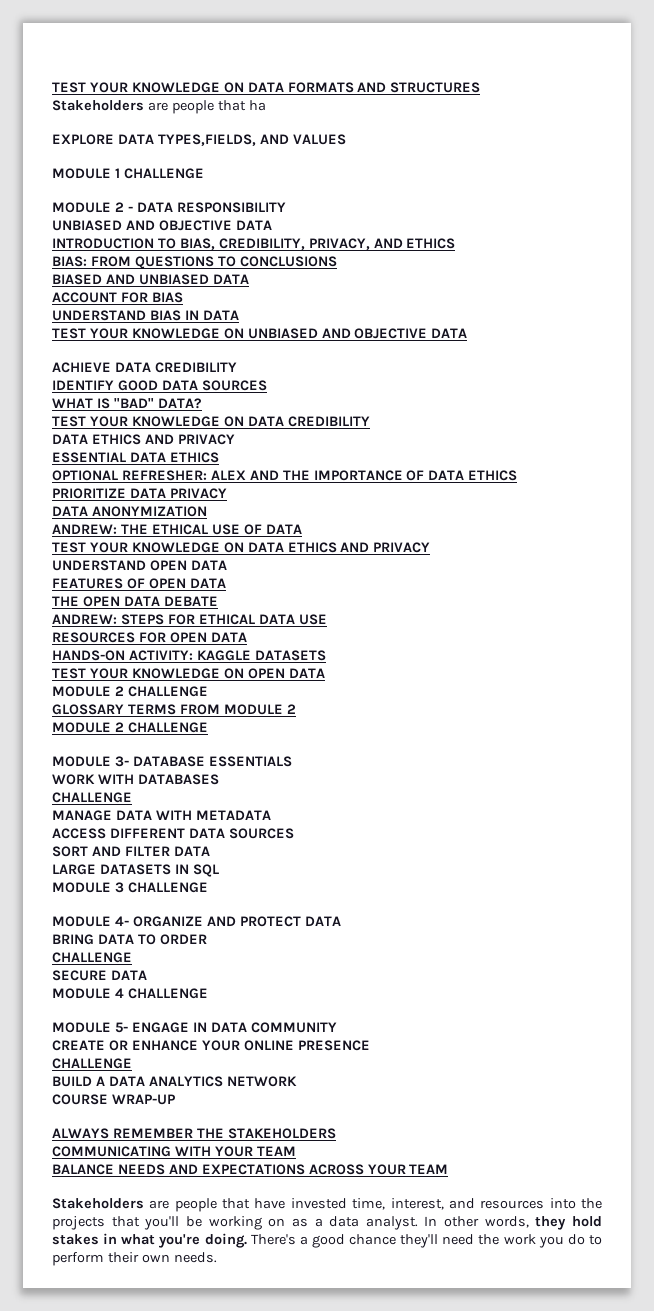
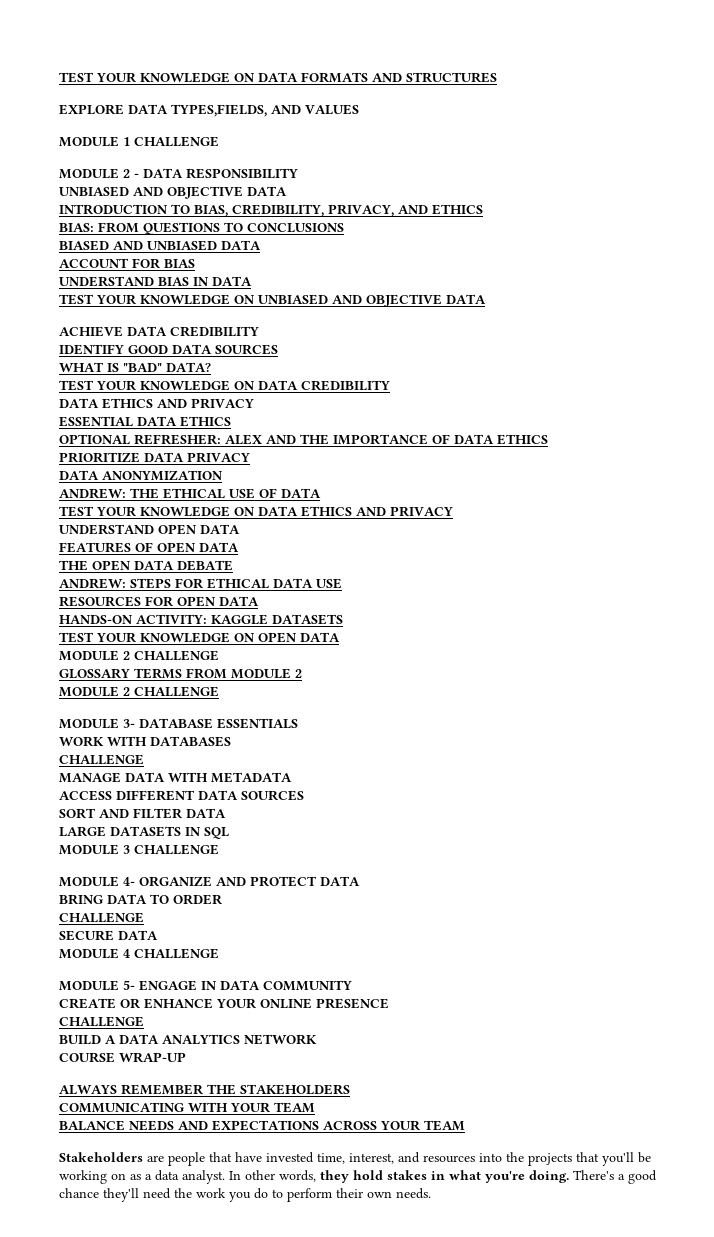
- Stakeholders are people that ha

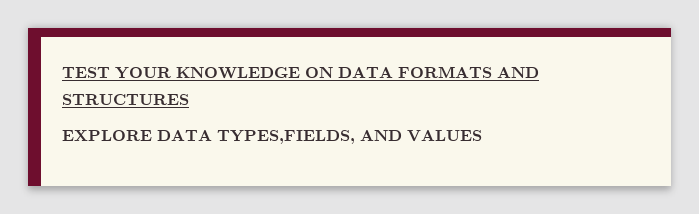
- MODULE 1 CHALLENGE
- MODULE 2 - DATA RESPONSIBILITY
- UNBIASED AND OBJECTIVE DATA
- INTRODUCTION TO BIAS, CREDIBILITY, PRIVACY, AND ETHICS
- BIAS: FROM QUESTIONS TO CONCLUSIONS
- BIASED AND UNBIASED DATA
- ACCOUNT FOR BIAS
- UNDERSTAND BIAS IN DATA
- TEST YOUR KNOWLEDGE ON UNBIASED AND OBJECTIVE DATA
- ACHIEVE DATA CREDIBILITY
- IDENTIFY GOOD DATA SOURCES
- WHAT IS "BAD" DATA?
- TEST YOUR KNOWLEDGE ON DATA CREDIBILITY
- DATA ETHICS AND PRIVACY
- ESSENTIAL DATA ETHICS
- OPTIONAL REFRESHER: ALEX AND THE IMPORTANCE OF DATA ETHICS
- PRIORITIZE DATA PRIVACY
- DATA ANONYMIZATION
- ANDREW: THE ETHICAL USE OF DATA
- TEST YOUR KNOWLEDGE ON DATA ETHICS AND PRIVACY
- UNDERSTAND OPEN DATA
- FEATURES OF OPEN DATA
- THE OPEN DATA DEBATE
- ANDREW: STEPS FOR ETHICAL DATA USE
- RESOURCES FOR OPEN DATA
- HANDS-ON ACTIVITY: KAGGLE DATASETS
- TEST YOUR KNOWLEDGE ON OPEN DATA
- MODULE 2 CHALLENGE
- GLOSSARY TERMS FROM MODULE 2
- MODULE 2 CHALLENGE
- MODULE 3- DATABASE ESSENTIALS
- WORK WITH DATABASES
- CHALLENGE
- MANAGE DATA WITH METADATA
- ACCESS DIFFERENT DATA SOURCES
- SORT AND FILTER DATA
- LARGE DATASETS IN SQL
- MODULE 3 CHALLENGE
- MODULE 4- ORGANIZE AND PROTECT DATA
- BRING DATA TO ORDER
- CHALLENGE
- SECURE DATA
- MODULE 4 CHALLENGE
- MODULE 5- ENGAGE IN DATA COMMUNITY
- CREATE OR ENHANCE YOUR ONLINE PRESENCE
- CHALLENGE
- BUILD A DATA ANALYTICS NETWORK
- COURSE WRAP-UP
- ALWAYS REMEMBER THE STAKEHOLDERS
- COMMUNICATING WITH YOUR TEAM
- BALANCE NEEDS AND EXPECTATIONS ACROSS YOUR TEAM
- Stakeholders are people that have invested time, interest, and resources into the projects that you'll be working on as a data analyst. In other words, they hold stakes in what you're doing. There's a good chance they'll need the work you do to perform their own needs.

